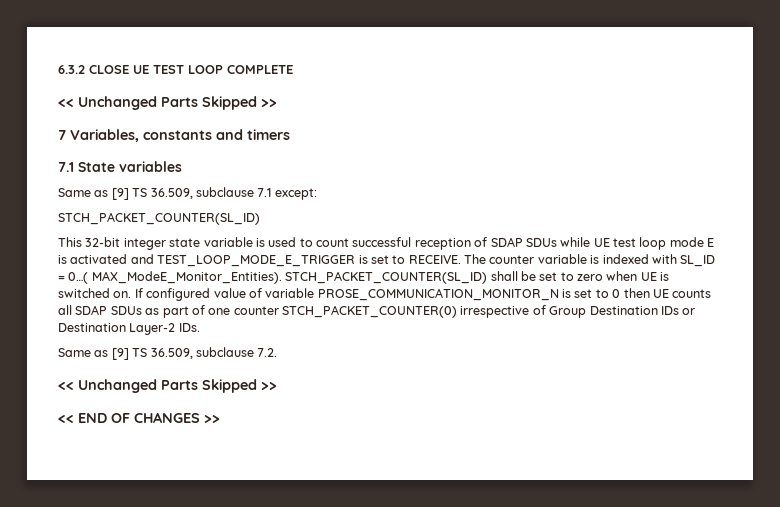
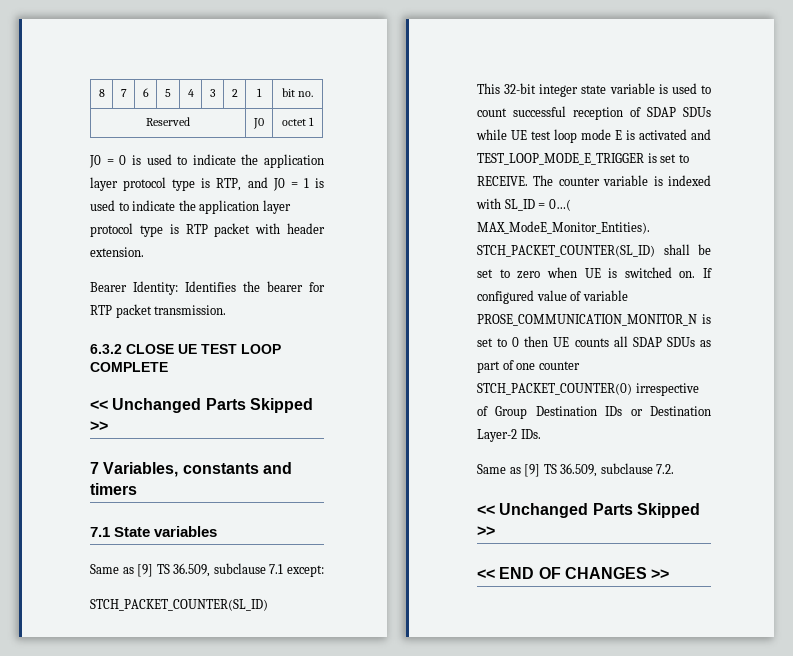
+ 8 | 7 | 6 | 5 | 4 | 3 | 2 | 1 | bit no.
+ Reserved | J0 | octet 1
+ J0 = 0 is used to indicate the application layer protocol type is RTP, and J0 = 1 is used to indicate the application layer protocol type is RTP packet with header extension.
+ Bearer Identity: Identifies the bearer for RTP packet transmission.

